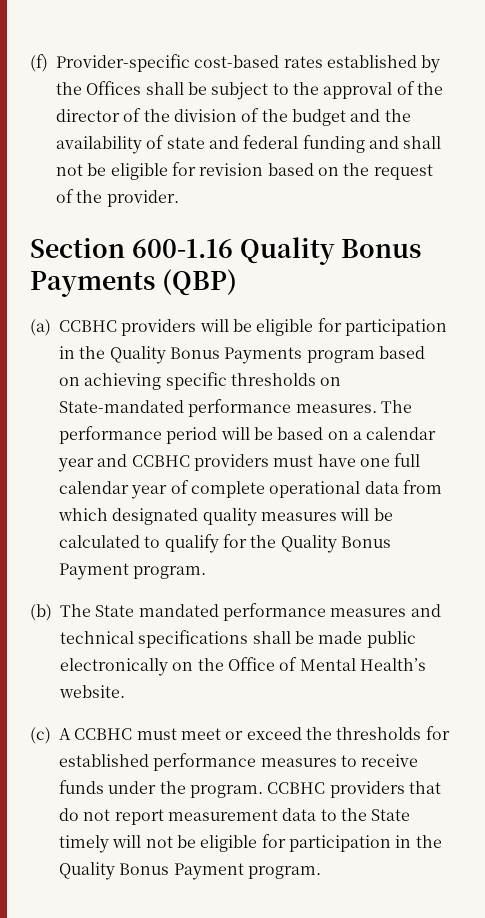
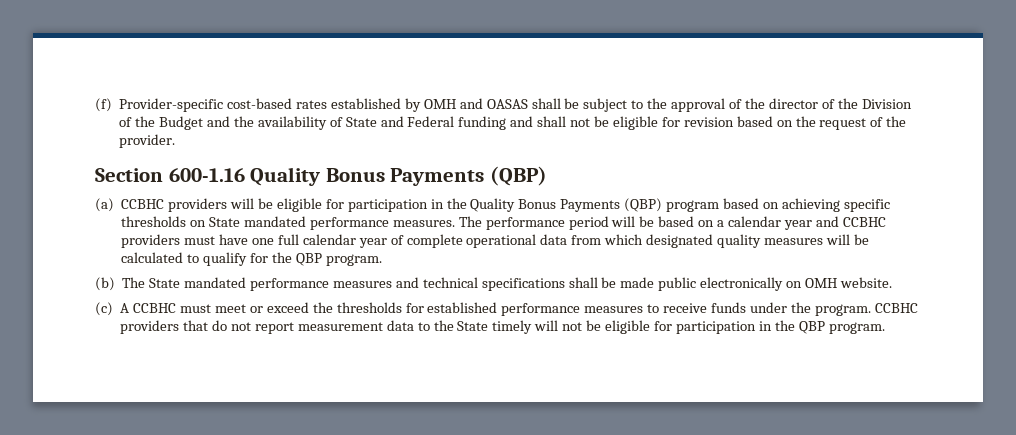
- (f) Provider-specific cost-based rates established by the Offices shall be subject to the approval of the director of the division of the budget and the availability of state and federal funding and shall not be eligible for revision based on the request of the provider.
+ (f) Provider-specific cost-based rates established by OMH and OASAS shall be subject to the approval of the director of the Division of the Budget and the availability of State and Federal funding and shall not be eligible for revision based on the request of the provider.
- (a) CCBHC providers will be eligible for participation in the Quality Bonus Payments program based on achieving specific thresholds on State-mandated performance measures.
+ (a) CCBHC providers will be eligible for participation in the Quality Bonus Payments (QBP) program based on achieving specific thresholds on State mandated performance measures.
- The performance period will be based on a calendar year and CCBHC providers must have one full calendar year of complete operational data from which designated quality measures will be calculated to qualify for the Quality Bonus Payment program.
+ The performance period will be based on a calendar year and CCBHC providers must have one full calendar year of complete operational data from which designated quality measures will be calculated to qualify for the QBP program.
- (b) The State mandated performance measures and technical specifications shall be made public electronically on the Office of Mental Health’s website.
+ (b) The State mandated performance measures and technical specifications shall be made public electronically on OMH website.
- CCBHC providers that do not report measurement data to the State timely will not be eligible for participation in the Quality Bonus Payment program.
+ CCBHC providers that do not report measurement data to the State timely will not be eligible for participation in the QBP program.

